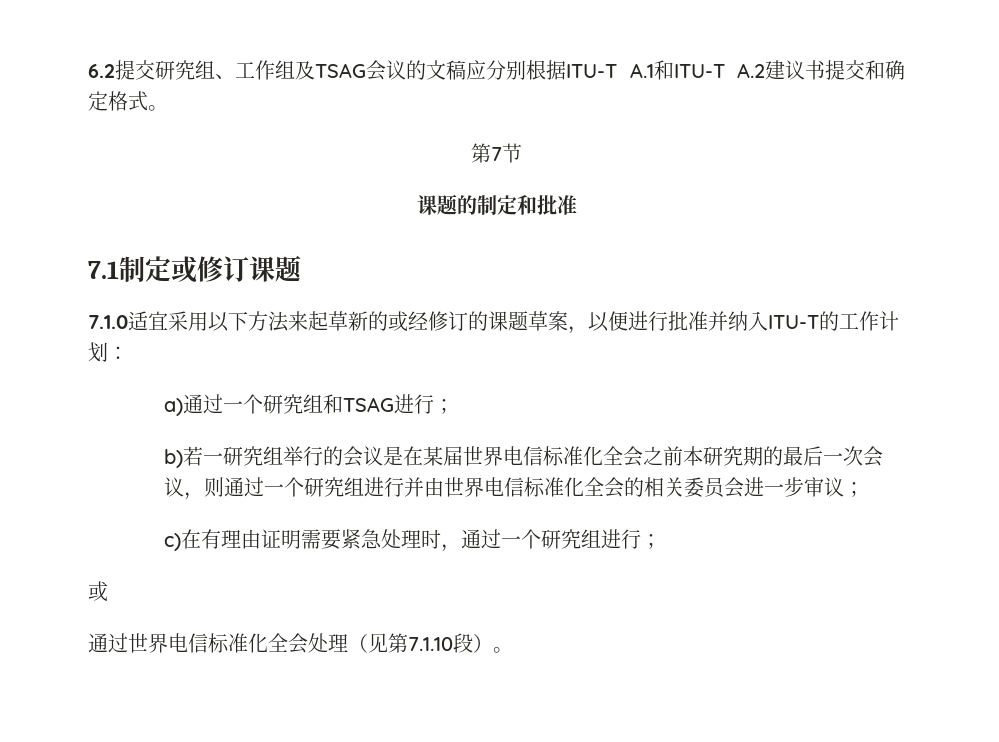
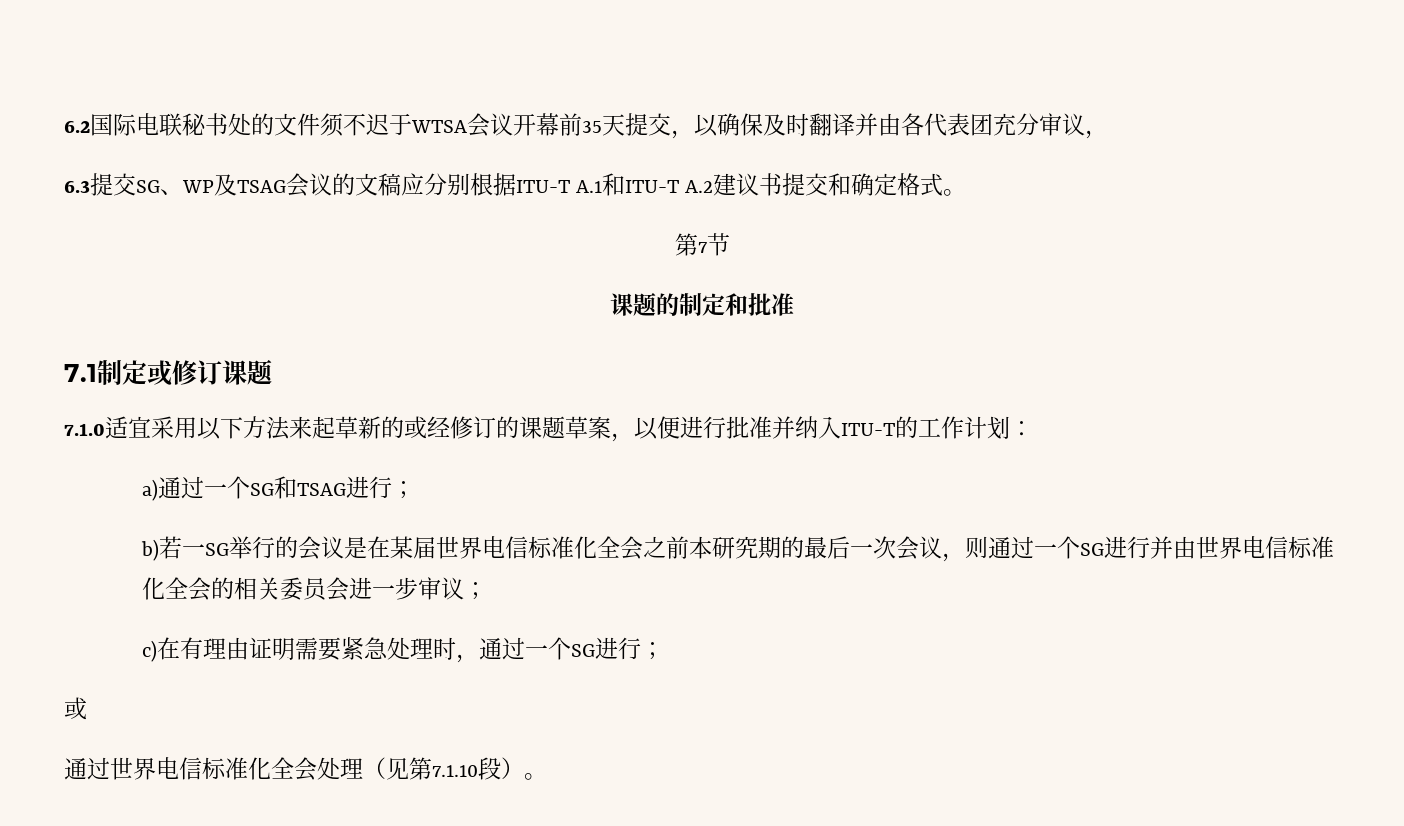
- 6.2提交研究组、工作组及TSAG会议的文稿应分别根据ITU-T A.1和ITU-T A.2建议书提交和确定格式。
+ 6.2国际电联秘书处的文件须不迟于WTSA会议开幕前35天提交，以确保及时翻译并由各代表团充分审议，
+ 6.3提交SG、WP及TSAG会议的文稿应分别根据ITU-T A.1和ITU-T A.2建议书提交和确定格式。
- a)通过一个研究组和TSAG进行；
+ a)通过一个SG和TSAG进行；
- b)若一研究组举行的会议是在某届世界电信标准化全会之前本研究期的最后一次会议，则通过一个研究组进行并由世界电信标准化全会的相关委员会进一步审议；
+ b)若一SG举行的会议是在某届世界电信标准化全会之前本研究期的最后一次会议，则通过一个SG进行并由世界电信标准化全会的相关委员会进一步审议；
- c)在有理由证明需要紧急处理时，通过一个研究组进行；
+ c)在有理由证明需要紧急处理时，通过一个SG进行；

